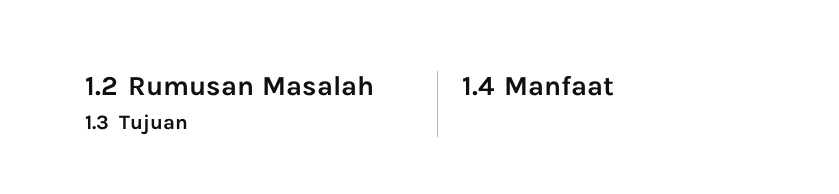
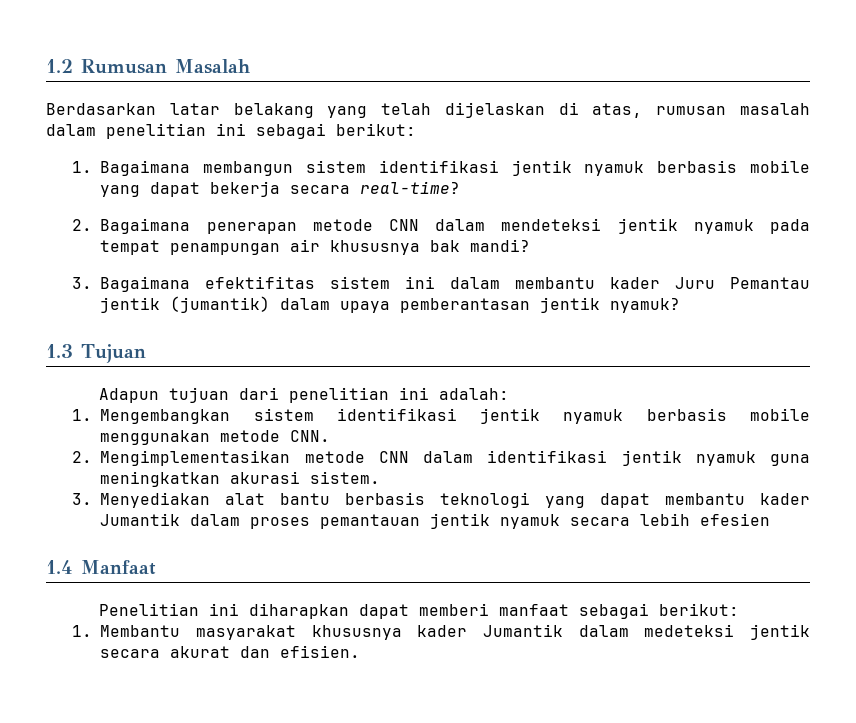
+ Berdasarkan latar belakang yang telah dijelaskan di atas, rumusan masalah dalam penelitian ini sebagai berikut:
+ 1. Bagaimana membangun sistem identifikasi jentik nyamuk berbasis mobile yang dapat bekerja secara real-time?
+ 2. Bagaimana penerapan metode CNN dalam mendeteksi jentik nyamuk pada tempat penampungan air khususnya bak mandi?
+ 3. Bagaimana efektifitas sistem ini dalam membantu kader Juru Pemantau jentik (jumantik) dalam upaya pemberantasan jentik nyamuk?
  1.3 Tujuan
+ Adapun tujuan dari penelitian ini adalah:
+ 1. Mengembangkan sistem identifikasi jentik nyamuk berbasis mobile menggunakan metode CNN.
+ 2. Mengimplementasikan metode CNN dalam identifikasi jentik nyamuk guna meningkatkan akurasi sistem.
+ 3. Menyediakan alat bantu berbasis teknologi yang dapat membantu kader Jumantik dalam proses pemantauan jentik nyamuk secara lebih efesien
  1.4 Manfaat
+ Penelitian ini diharapkan dapat memberi manfaat sebagai berikut:
+ 1. Membantu masyarakat khususnya kader Jumantik dalam medeteksi jentik secara akurat dan efisien.

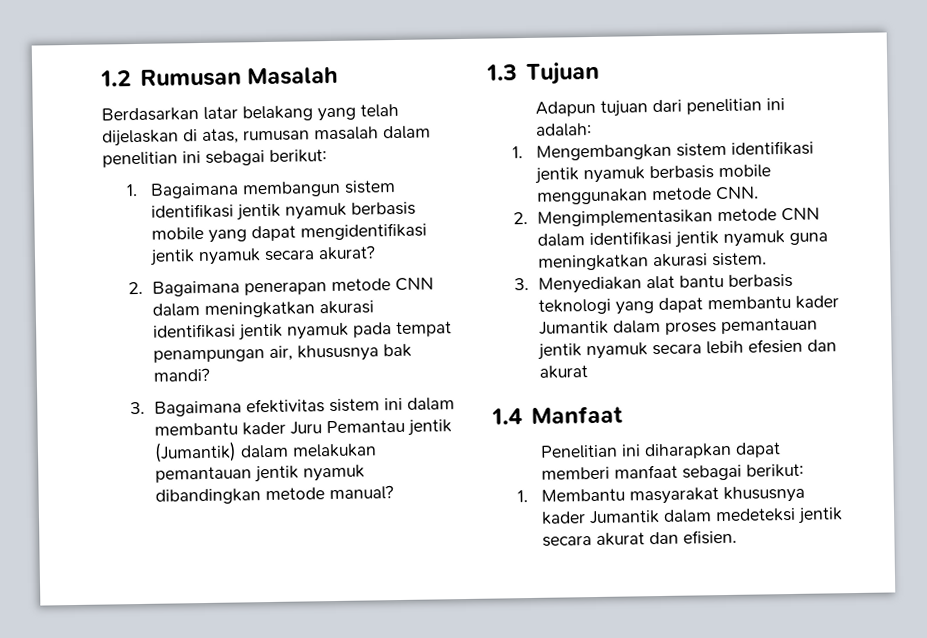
- 1. Bagaimana membangun sistem identifikasi jentik nyamuk berbasis mobile yang dapat bekerja secara real-time?
+ 1. Bagaimana membangun sistem identifikasi jentik nyamuk berbasis mobile yang dapat mengidentifikasi jentik nyamuk secara akurat?
- 2. Bagaimana penerapan metode CNN dalam mendeteksi jentik nyamuk pada tempat penampungan air khususnya bak mandi?
+ 2. Bagaimana penerapan metode CNN dalam meningkatkan akurasi identifikasi jentik nyamuk pada tempat penampungan air, khususnya bak mandi?
- 3. Bagaimana efektifitas sistem ini dalam membantu kader Juru Pemantau jentik (jumantik) dalam upaya pemberantasan jentik nyamuk?
+ 3. Bagaimana efektivitas sistem ini dalam membantu kader Juru Pemantau jentik (Jumantik) dalam melakukan pemantauan jentik nyamuk dibandingkan metode manual?
- 3. Menyediakan alat bantu berbasis teknologi yang dapat membantu kader Jumantik dalam proses pemantauan jentik nyamuk secara lebih efesien
+ 3. Menyediakan alat bantu berbasis teknologi yang dapat membantu kader Jumantik dalam proses pemantauan jentik nyamuk secara lebih efesien dan akurat

